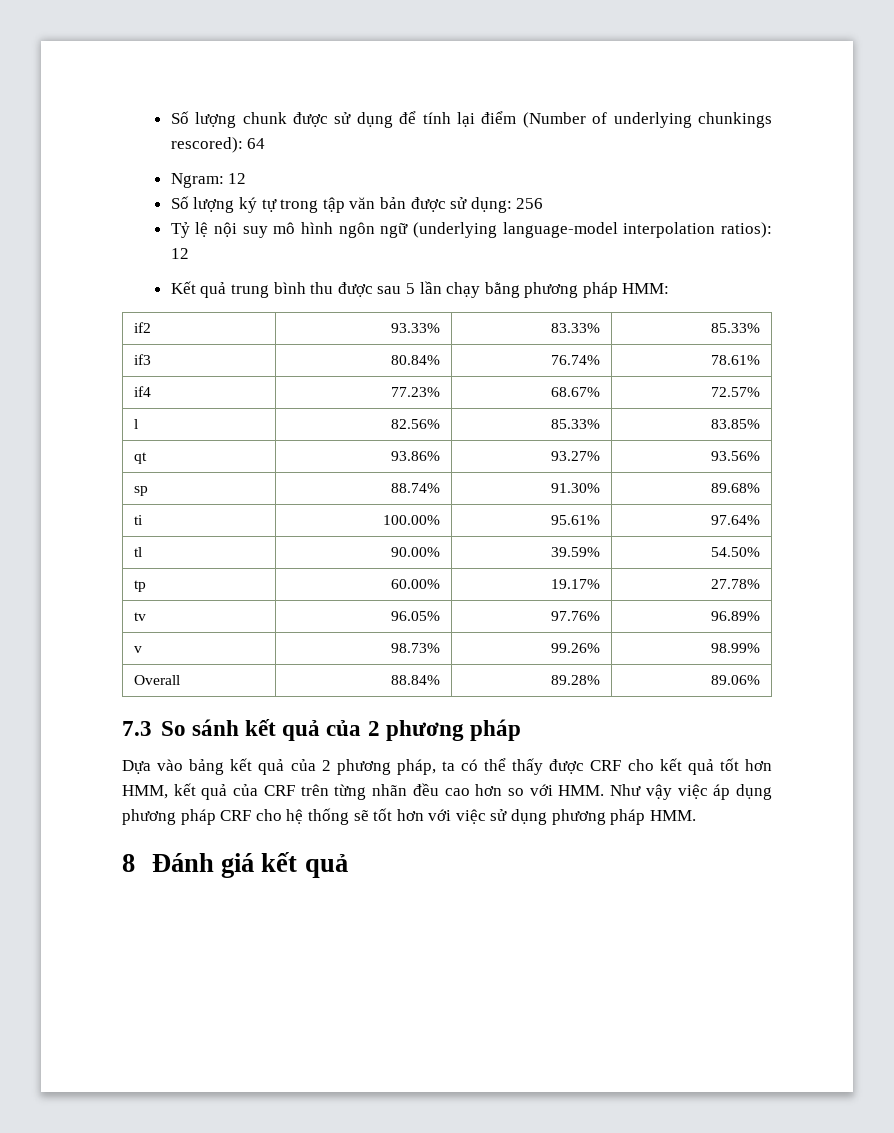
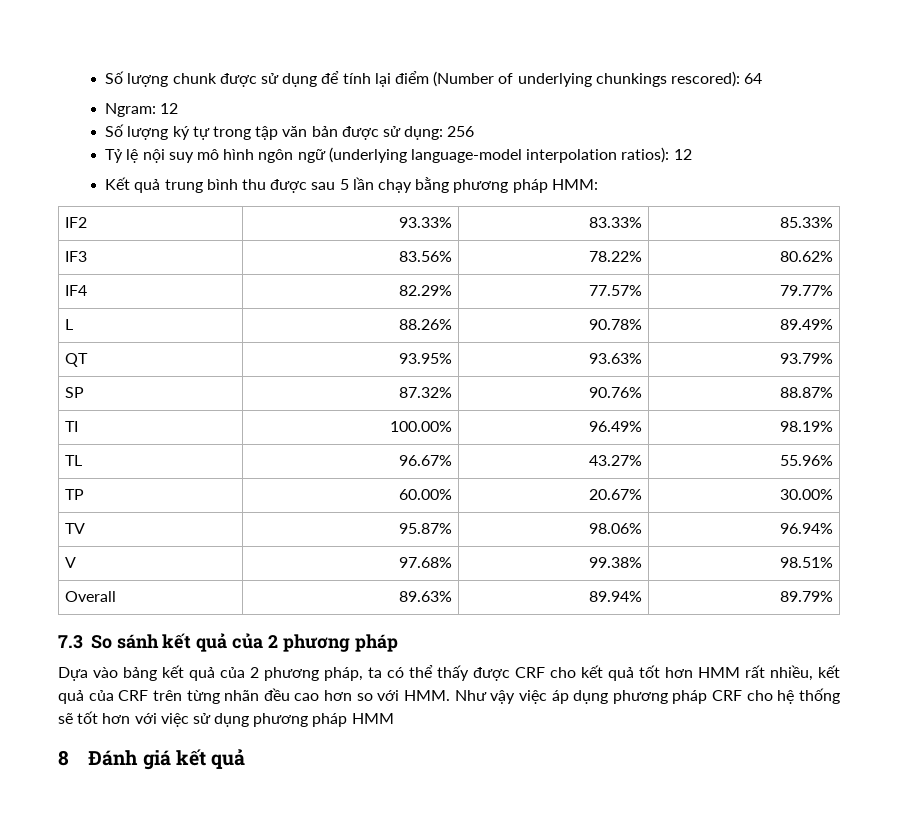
- if2 | 93.33% | 83.33% | 85.33%
+ IF2 | 93.33% | 83.33% | 85.33%
- if3 | 80.84% | 76.74% | 78.61%
- if4 | 77.23% | 68.67% | 72.57%
- l | 82.56% | 85.33% | 83.85%
- qt | 93.86% | 93.27% | 93.56%
- sp | 88.74% | 91.30% | 89.68%
- ti | 100.00% | 95.61% | 97.64%
- tl | 90.00% | 39.59% | 54.50%
- tp | 60.00% | 19.17% | 27.78%
- tv | 96.05% | 97.76% | 96.89%
- v | 98.73% | 99.26% | 98.99%
- Overall | 88.84% | 89.28% | 89.06%
+ IF3 | 83.56% | 78.22% | 80.62%
+ IF4 | 82.29% | 77.57% | 79.77%
+ L | 88.26% | 90.78% | 89.49%
+ QT | 93.95% | 93.63% | 93.79%
+ SP | 87.32% | 90.76% | 88.87%
+ TI | 100.00% | 96.49% | 98.19%
+ TL | 96.67% | 43.27% | 55.96%
+ TP | 60.00% | 20.67% | 30.00%
+ TV | 95.87% | 98.06% | 96.94%
+ V | 97.68% | 99.38% | 98.51%
+ Overall | 89.63% | 89.94% | 89.79%
- Dựa vào bảng kết quả của 2 phương pháp, ta có thể thấy được CRF cho kết quả tốt hơn HMM, kết quả của CRF trên từng nhãn đều cao hơn so với HMM. Như vậy việc áp dụng phương pháp CRF cho hệ thống sẽ tốt hơn với việc sử dụng phương pháp HMM.
+ Dựa vào bảng kết quả của 2 phương pháp, ta có thể thấy được CRF cho kết quả tốt hơn HMM rất nhiều, kết quả của CRF trên từng nhãn đều cao hơn so với HMM. Như vậy việc áp dụng phương pháp CRF cho hệ thống sẽ tốt hơn với việc sử dụng phương pháp HMM

